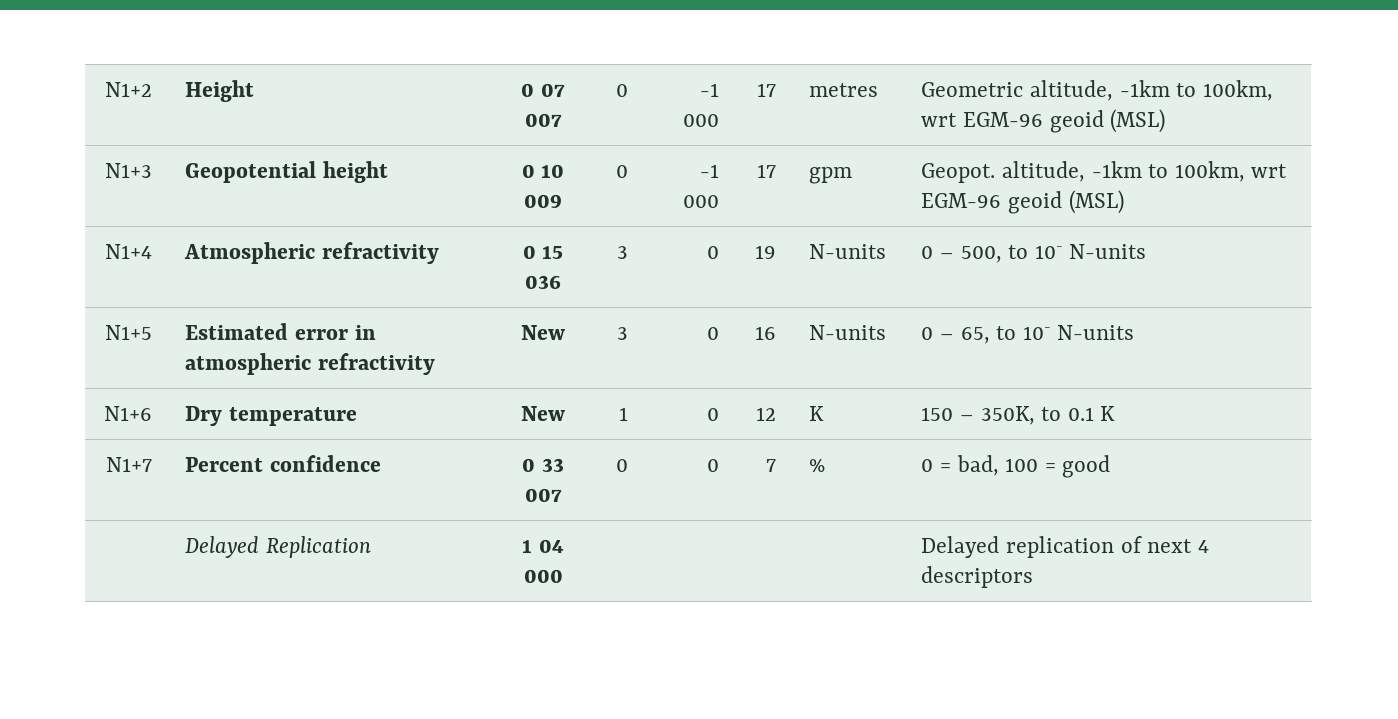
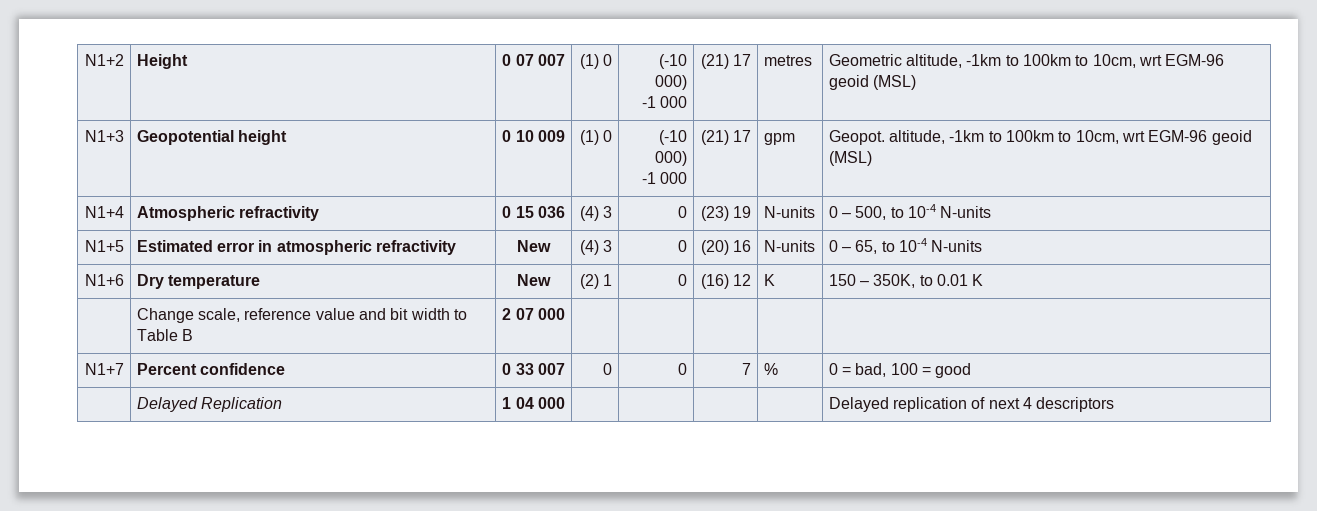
- N1+2 | Height | 0 07 007 | 0 | -1 000 | 17 | metres | Geometric altitude, -1km to 100km, wrt EGM-96 geoid (MSL)
+ N1+2 | Height | 0 07 007 | (1) 0 | (-10 000)
+ -1 000 | (21) 17 | metres | Geometric altitude, -1km to 100km to 10cm, wrt EGM-96 geoid (MSL)
- N1+3 | Geopotential height | 0 10 009 | 0 | -1 000 | 17 | gpm | Geopot. altitude, -1km to 100km, wrt EGM-96 geoid (MSL)
+ N1+3 | Geopotential height | 0 10 009 | (1) 0 | (-10 000)
+ -1 000 | (21) 17 | gpm | Geopot. altitude, -1km to 100km to 10cm, wrt EGM-96 geoid (MSL)
- N1+4 | Atmospheric refractivity | 0 15 036 | 3 | 0 | 19 | N-units | 0 – 500, to 10- N-units
+ N1+4 | Atmospheric refractivity | 0 15 036 | (4) 3 | 0 | (23) 19 | N-units | 0 – 500, to 10-4 N-units
- N1+5 | Estimated error in atmospheric refractivity | New | 3 | 0 | 16 | N-units | 0 – 65, to 10- N-units
+ N1+5 | Estimated error in atmospheric refractivity | New | (4) 3 | 0 | (20) 16 | N-units | 0 – 65, to 10-4 N-units
- N1+6 | Dry temperature | New | 1 | 0 | 12 | K | 150 – 350K, to 0.1 K
+ N1+6 | Dry temperature | New | (2) 1 | 0 | (16) 12 | K | 150 – 350K, to 0.01 K
+ | Change scale, reference value and bit width to Table B | 2 07 000 | | | | |

